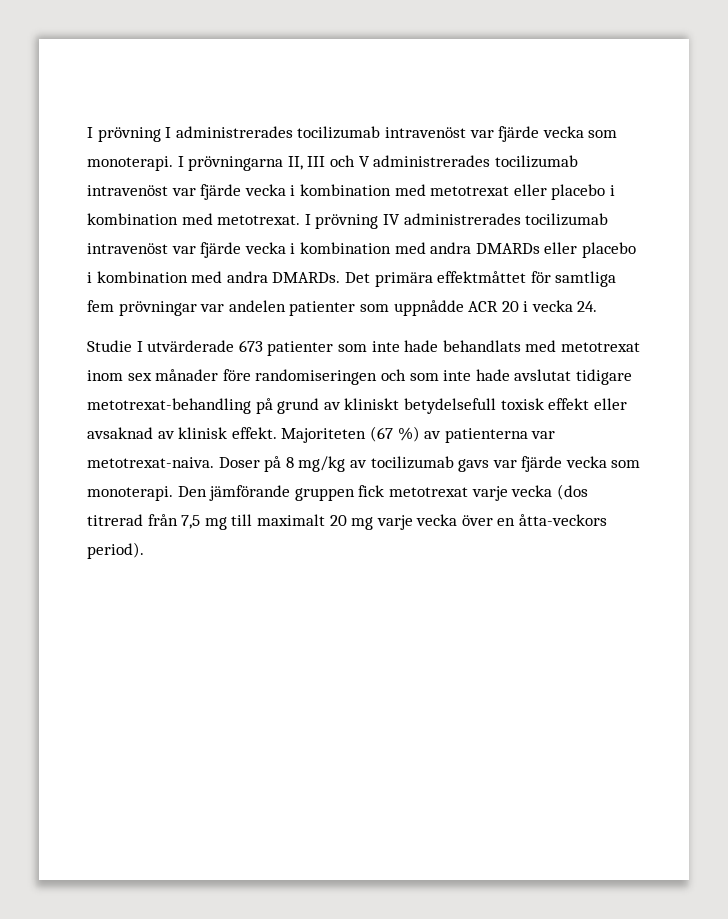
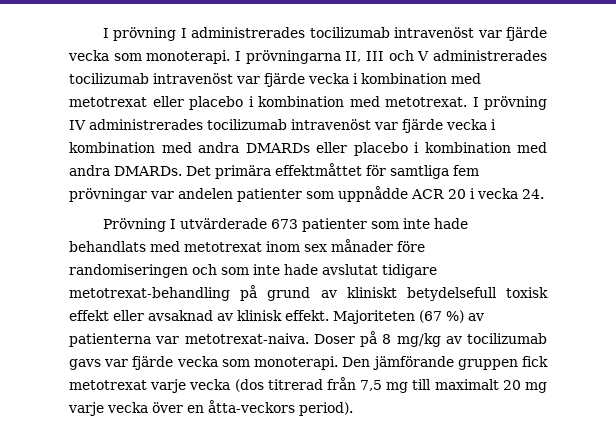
- Studie I utvärderade 673 patienter som inte hade behandlats med metotrexat inom sex månader före randomiseringen och som inte hade avslutat tidigare metotrexat-behandling på grund av kliniskt betydelsefull toxisk effekt eller avsaknad av klinisk effekt.
+ Prövning I utvärderade 673 patienter som inte hade behandlats med metotrexat inom sex månader före randomiseringen och som inte hade avslutat tidigare metotrexat-behandling på grund av kliniskt betydelsefull toxisk effekt eller avsaknad av klinisk effekt.

